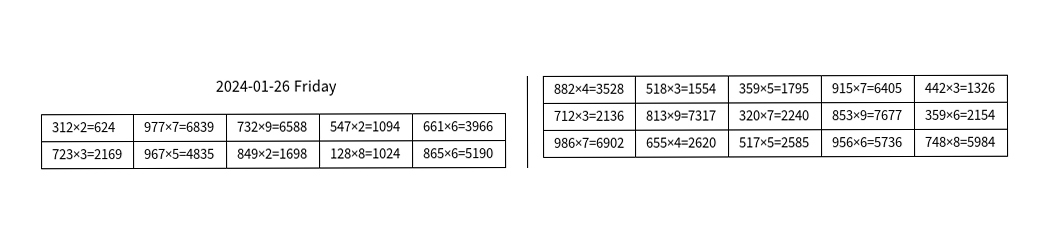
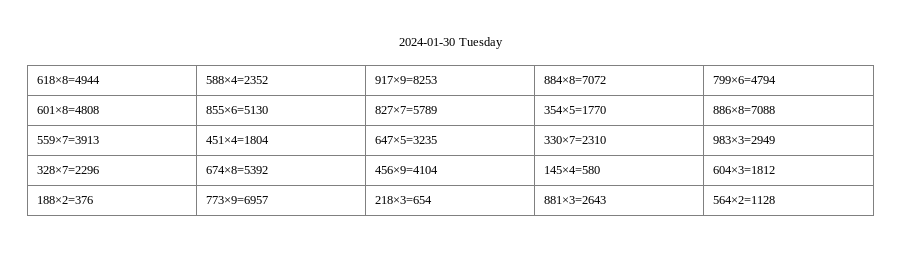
- 2024-01-26 Friday
- 312×2=624 | 977×7=6839 | 732×9=6588 | 547×2=1094 | 661×6=3966
- 723×3=2169 | 967×5=4835 | 849×2=1698 | 128×8=1024 | 865×6=5190
- 882×4=3528 | 518×3=1554 | 359×5=1795 | 915×7=6405 | 442×3=1326
- 712×3=2136 | 813×9=7317 | 320×7=2240 | 853×9=7677 | 359×6=2154
- 986×7=6902 | 655×4=2620 | 517×5=2585 | 956×6=5736 | 748×8=5984
+ 2024-01-30 Tuesday
+ 618×8=4944 | 588×4=2352 | 917×9=8253 | 884×8=7072 | 799×6=4794
+ 601×8=4808 | 855×6=5130 | 827×7=5789 | 354×5=1770 | 886×8=7088
+ 559×7=3913 | 451×4=1804 | 647×5=3235 | 330×7=2310 | 983×3=2949
+ 328×7=2296 | 674×8=5392 | 456×9=4104 | 145×4=580 | 604×3=1812
+ 188×2=376 | 773×9=6957 | 218×3=654 | 881×3=2643 | 564×2=1128

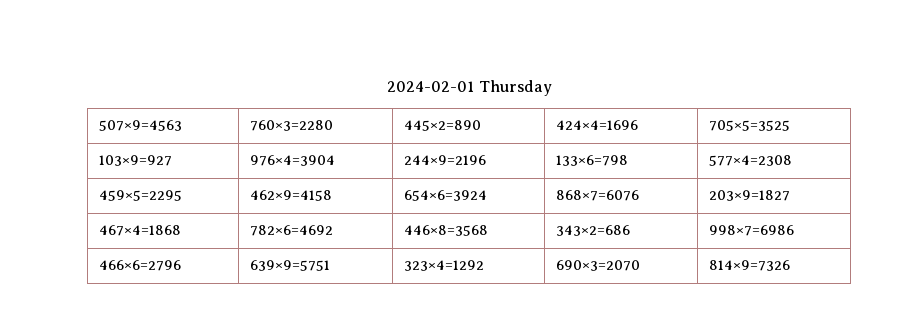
- 2024-01-30 Tuesday
- 618×8=4944 | 588×4=2352 | 917×9=8253 | 884×8=7072 | 799×6=4794
- 601×8=4808 | 855×6=5130 | 827×7=5789 | 354×5=1770 | 886×8=7088
- 559×7=3913 | 451×4=1804 | 647×5=3235 | 330×7=2310 | 983×3=2949
- 328×7=2296 | 674×8=5392 | 456×9=4104 | 145×4=580 | 604×3=1812
- 188×2=376 | 773×9=6957 | 218×3=654 | 881×3=2643 | 564×2=1128
+ 2024-02-01 Thursday
+ 507×9=4563 | 760×3=2280 | 445×2=890 | 424×4=1696 | 705×5=3525
+ 103×9=927 | 976×4=3904 | 244×9=2196 | 133×6=798 | 577×4=2308
+ 459×5=2295 | 462×9=4158 | 654×6=3924 | 868×7=6076 | 203×9=1827
+ 467×4=1868 | 782×6=4692 | 446×8=3568 | 343×2=686 | 998×7=6986
+ 466×6=2796 | 639×9=5751 | 323×4=1292 | 690×3=2070 | 814×9=7326

